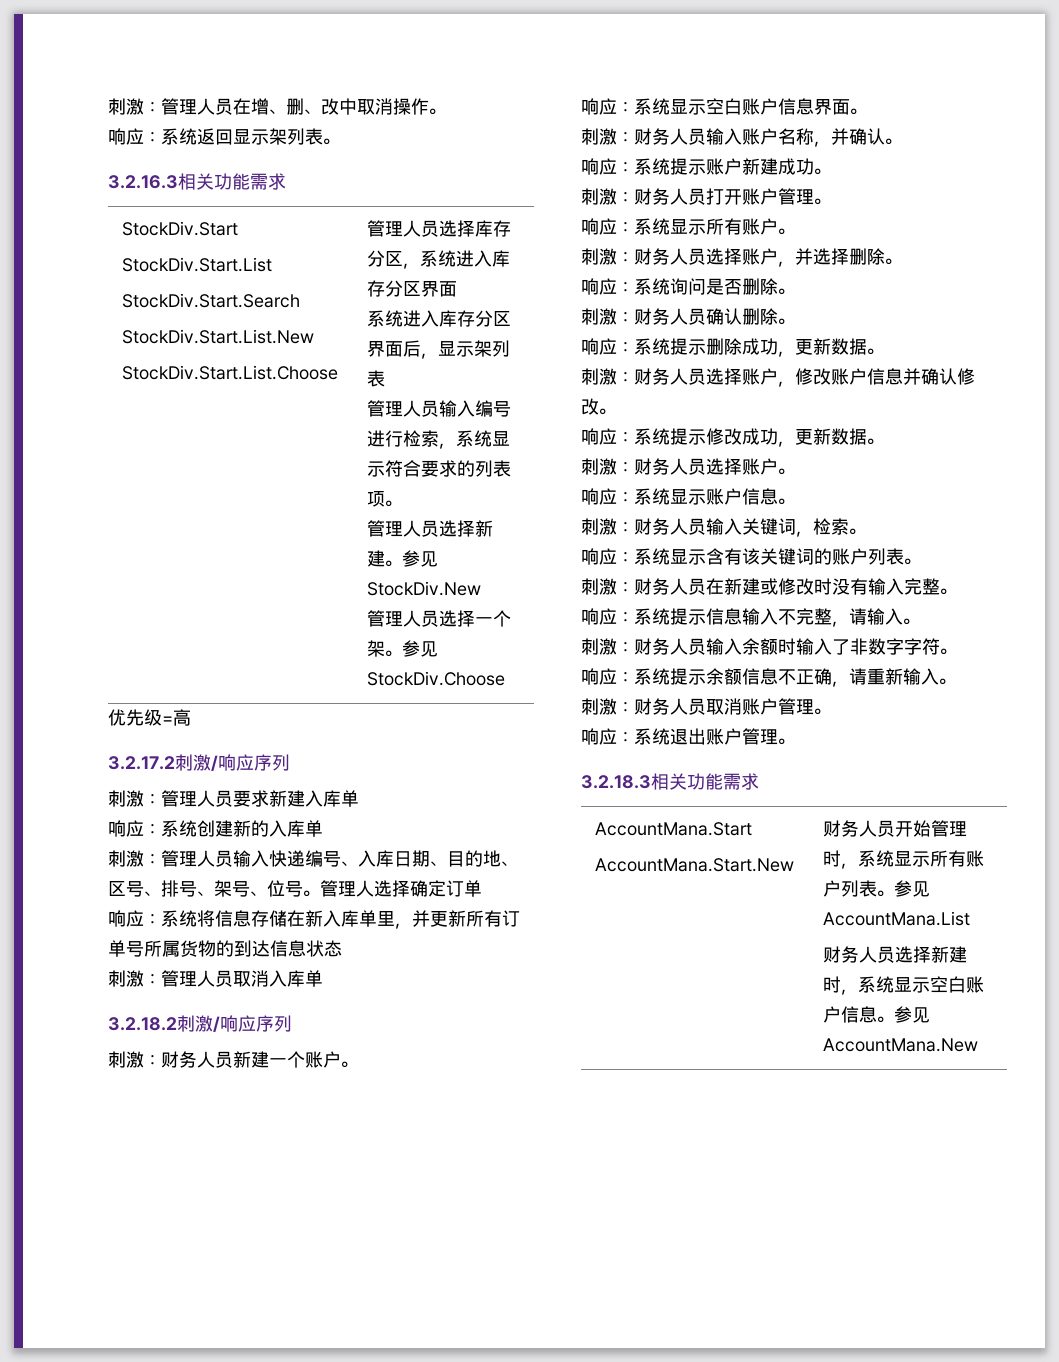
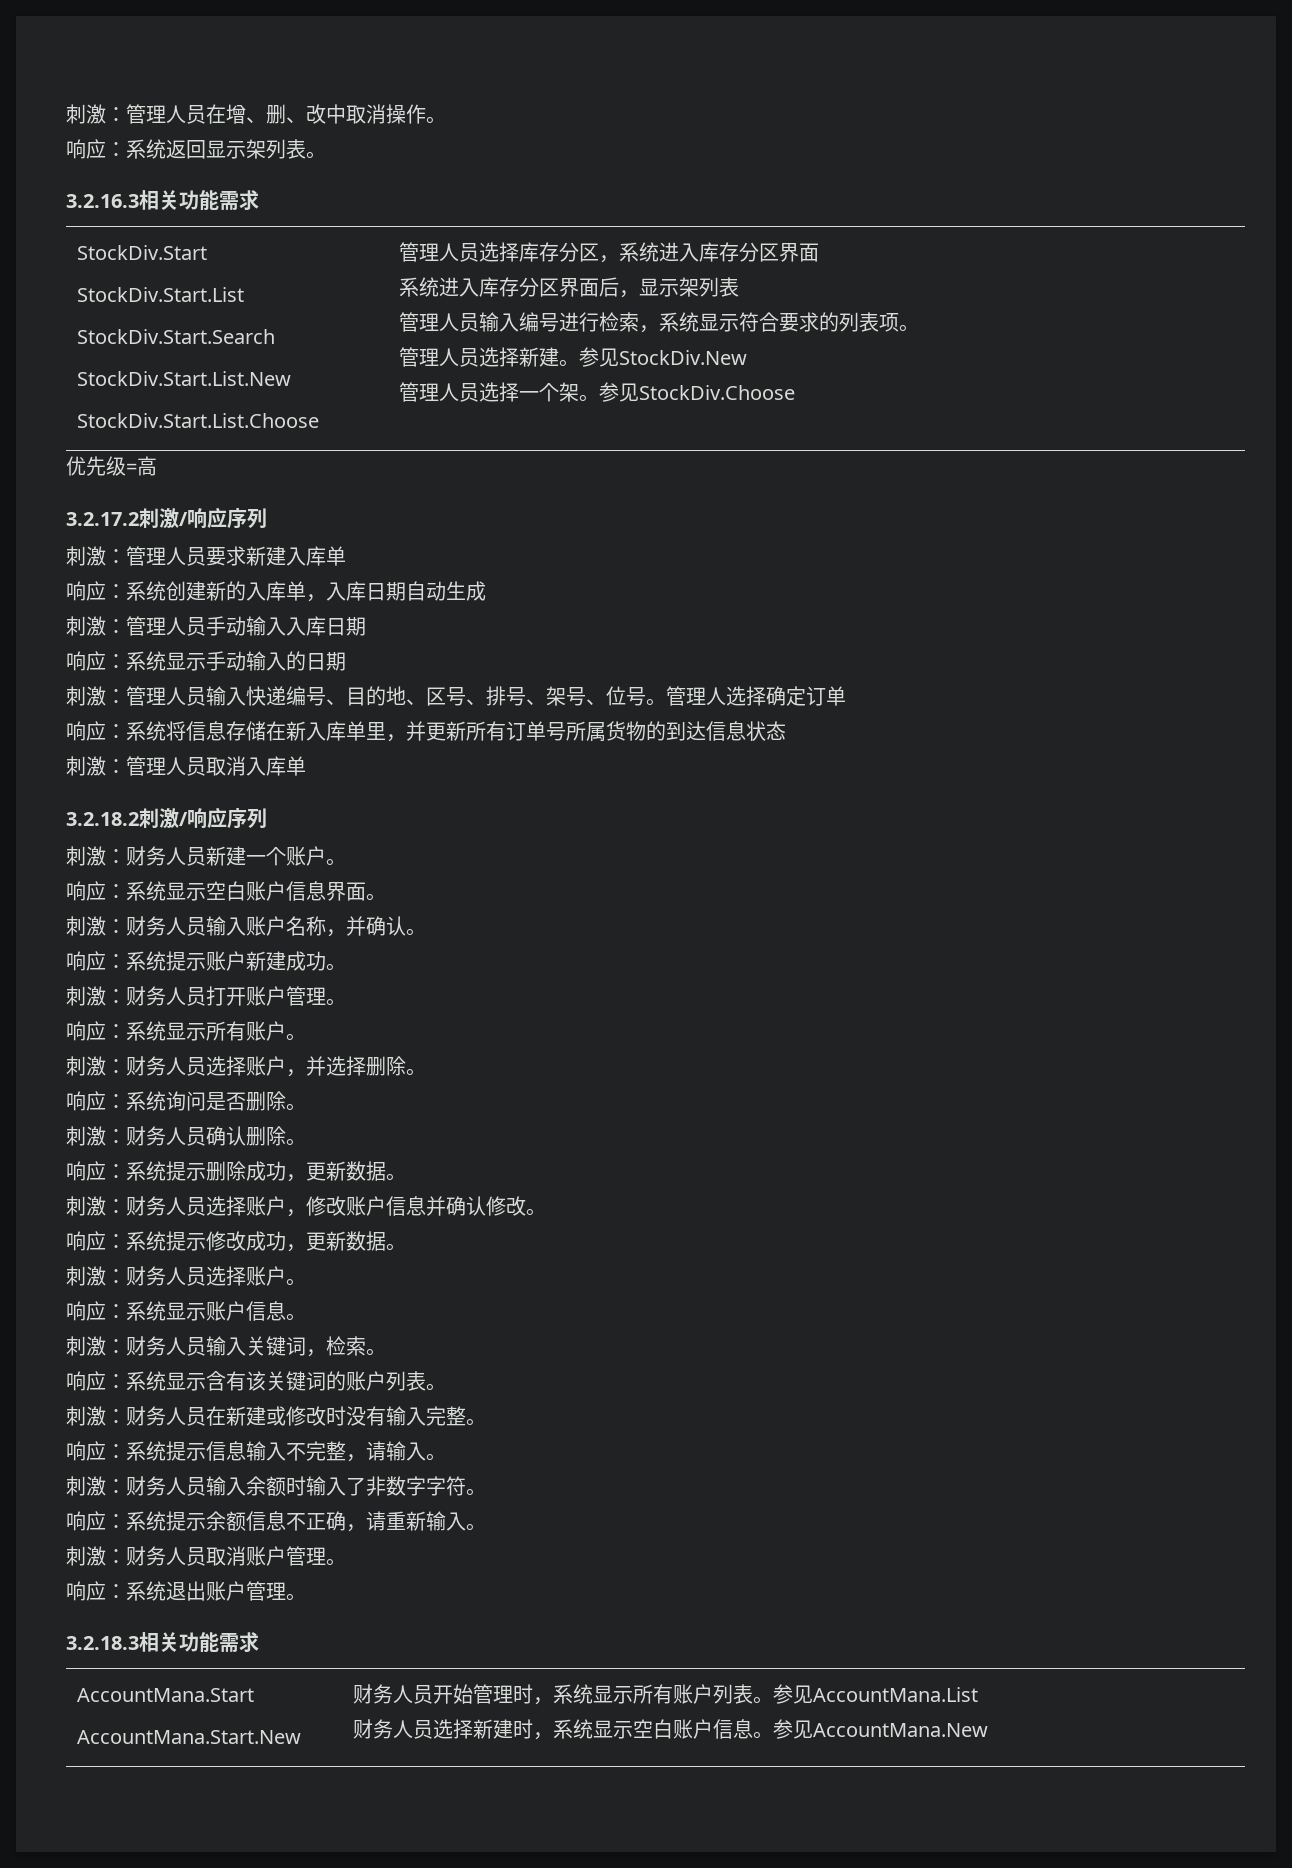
- 响应：系统创建新的入库单
+ 响应：系统创建新的入库单，入库日期自动生成
+ 刺激：管理人员手动输入入库日期
+ 响应：系统显示手动输入的日期
- 刺激：管理人员输入快递编号、入库日期、目的地、区号、排号、架号、位号。
+ 刺激：管理人员输入快递编号、目的地、区号、排号、架号、位号。

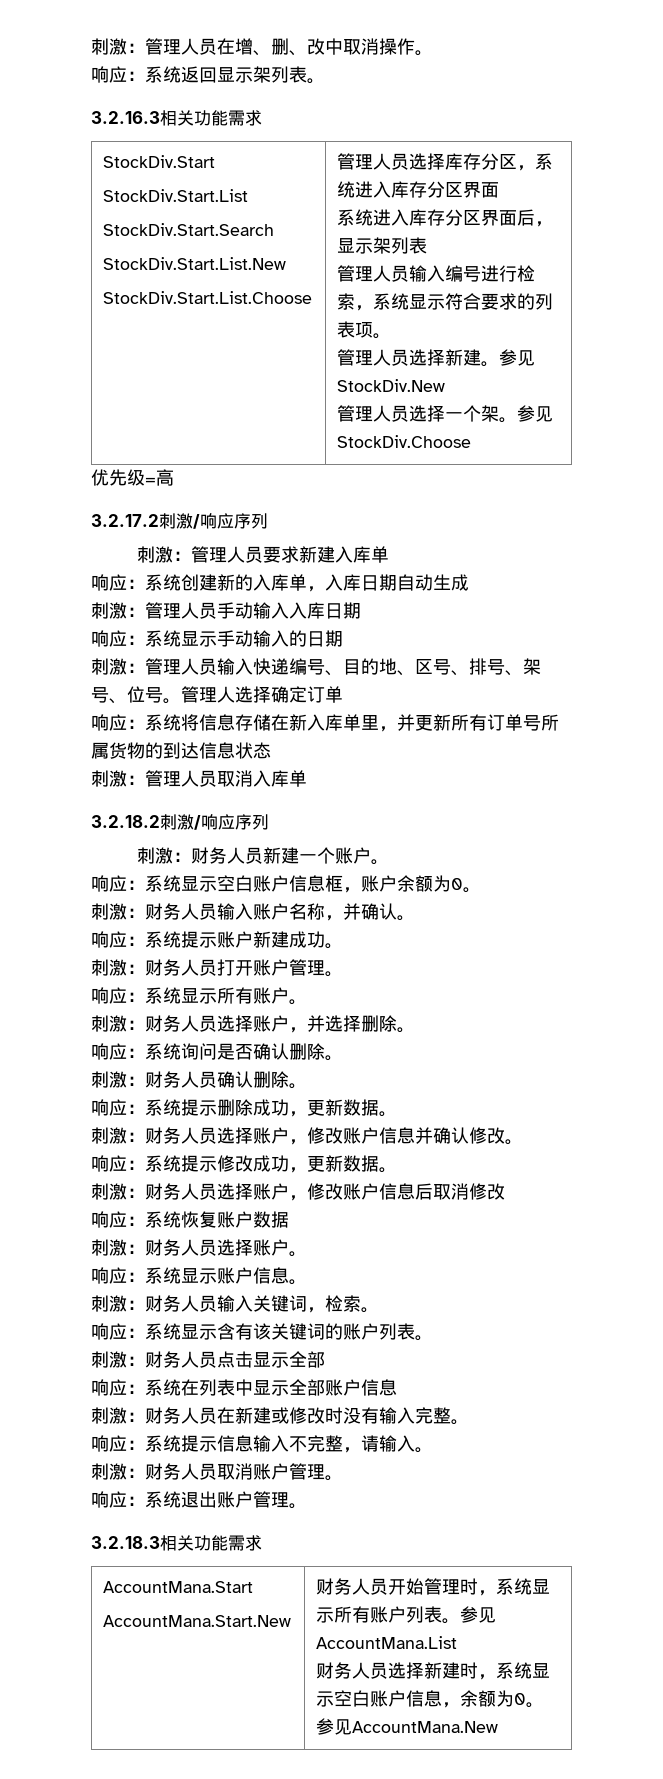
- 响应：系统显示空白账户信息界面。
+ 响应：系统显示空白账户信息框，账户余额为0。
- 响应：系统询问是否删除。
+ 响应：系统询问是否确认删除。
+ 刺激：财务人员选择账户，修改账户信息后取消修改
+ 响应：系统恢复账户数据
+ 刺激：财务人员点击显示全部
+ 响应：系统在列表中显示全部账户信息
- 刺激：财务人员输入余额时输入了非数字字符。
- 响应：系统提示余额信息不正确，请重新输入。
  AccountMana.Start
  AccountMana.Start.New | 财务人员开始管理时，系统显示所有账户列表。参见AccountMana.List
- 财务人员选择新建时，系统显示空白账户信息。参见AccountMana.New
+ 财务人员选择新建时，系统显示空白账户信息，余额为0。参见AccountMana.New

